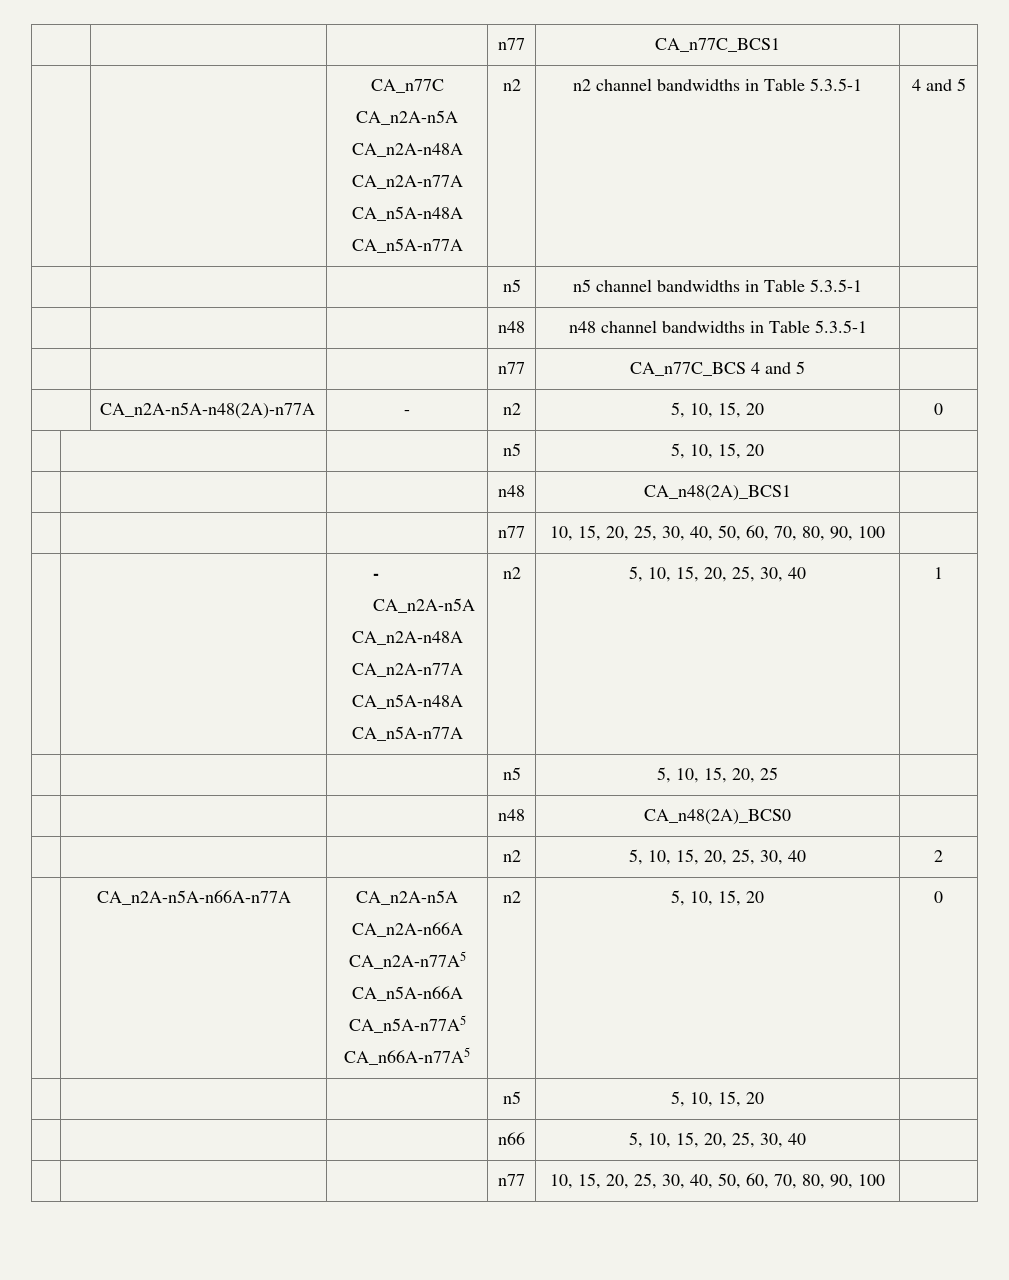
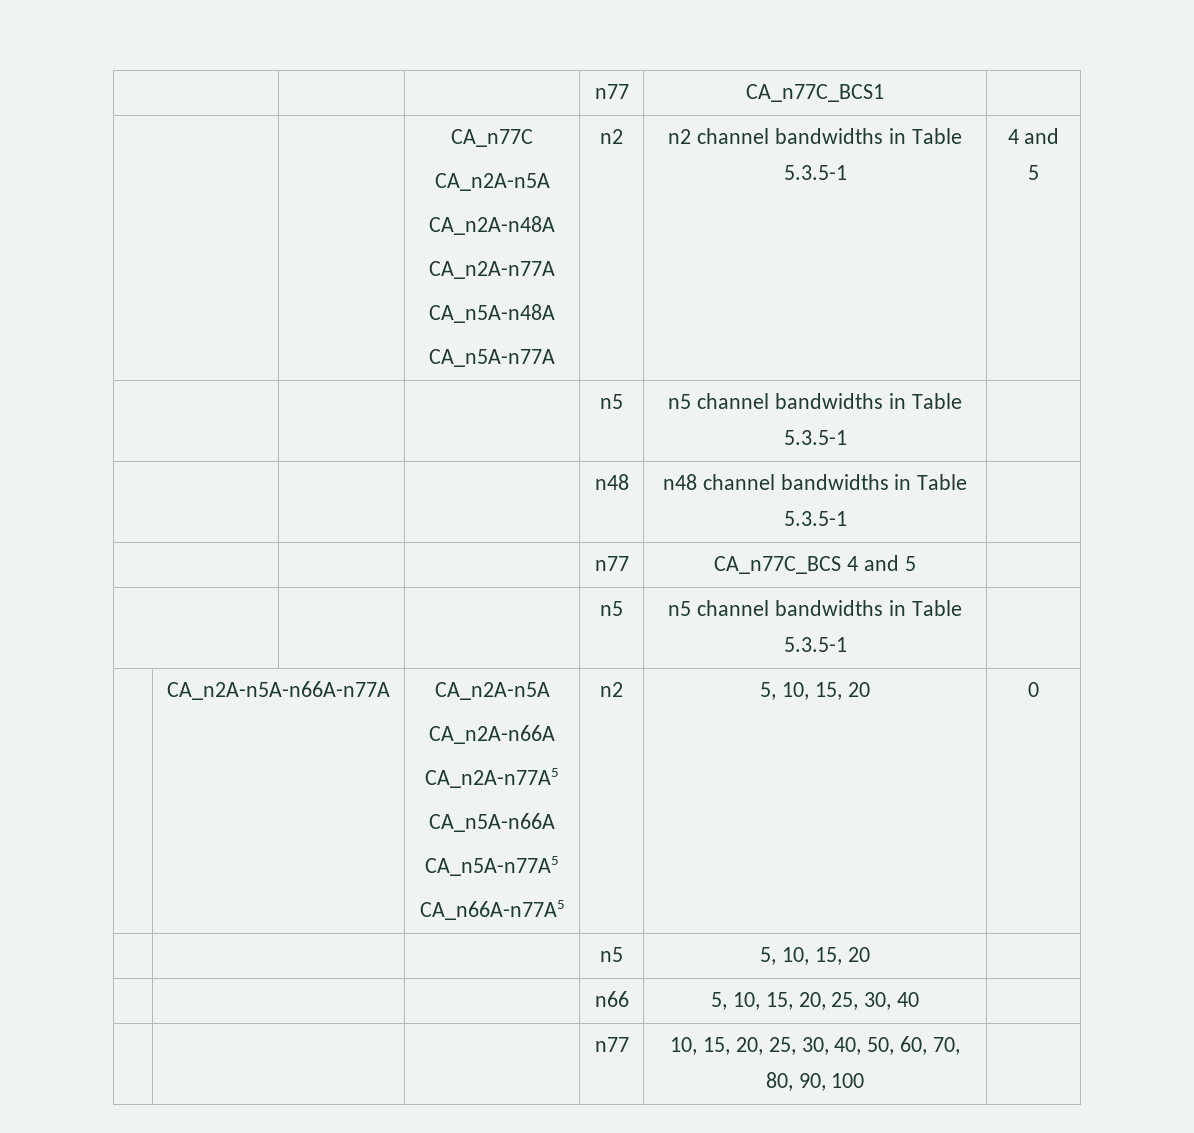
  | | | n77 | CA_n77C_BCS 4 and 5 |
- | CA_n2A-n5A-n48(2A)-n77A | - | n2 | 5, 10, 15, 20 | 0
- | | | n5 | 5, 10, 15, 20 |
- | | | n48 | CA_n48(2A)_BCS1 |
- | | | n77 | 10, 15, 20, 25, 30, 40, 50, 60, 70, 80, 90, 100 |
- | | -
- CA_n2A-n5A
- CA_n2A-n48A
- CA_n2A-n77A
- CA_n5A-n48A
- CA_n5A-n77A | n2 | 5, 10, 15, 20, 25, 30, 40 | 1
- | | | n5 | 5, 10, 15, 20, 25 |
- | | | n48 | CA_n48(2A)_BCS0 |
- | | | n2 | 5, 10, 15, 20, 25, 30, 40 | 2
+ | | | n5 | n5 channel bandwidths in Table 5.3.5-1 |

